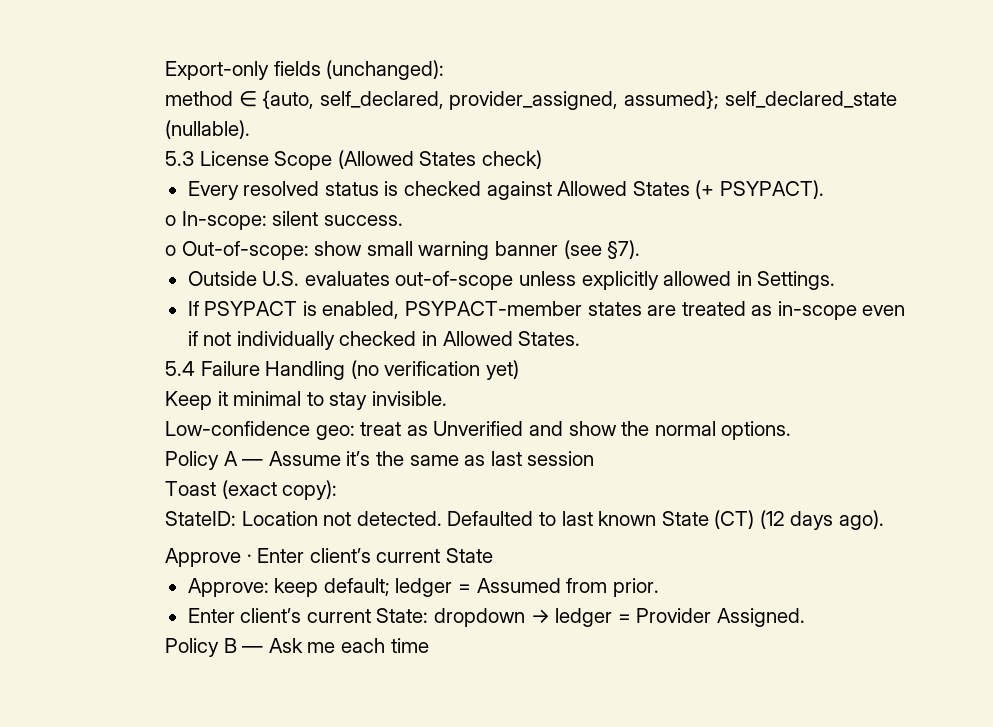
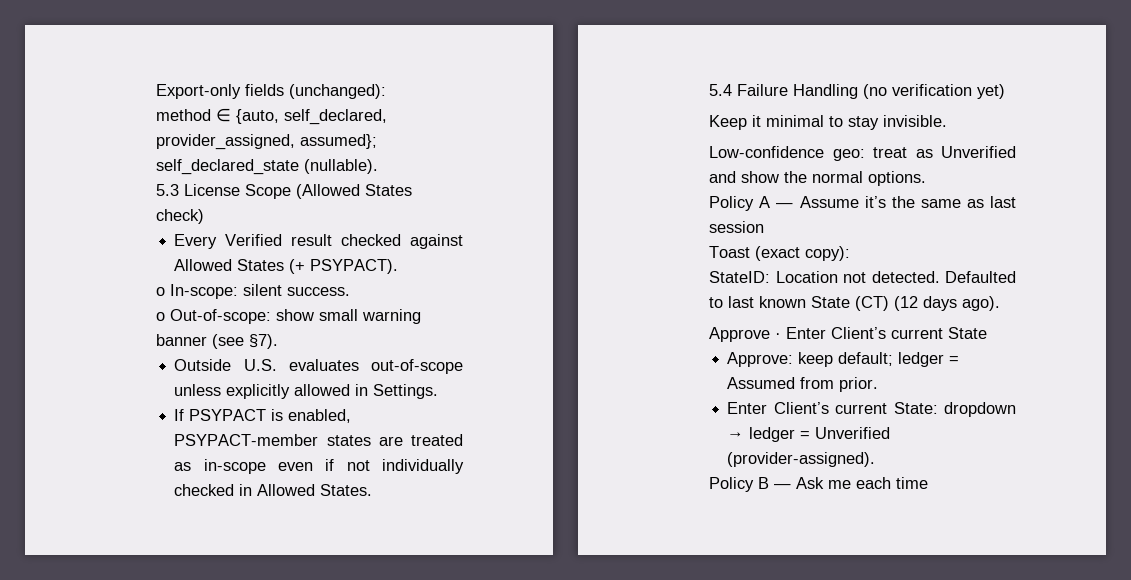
- Every resolved status is checked against Allowed States (+ PSYPACT).
+ Every Verified result checked against Allowed States (+ PSYPACT).
- Approve · Enter client’s current State
+ Approve · Enter Client’s current State
- Enter client’s current State: dropdown → ledger = Provider Assigned.
+ Enter Client’s current State: dropdown → ledger = Unverified (provider-assigned).

